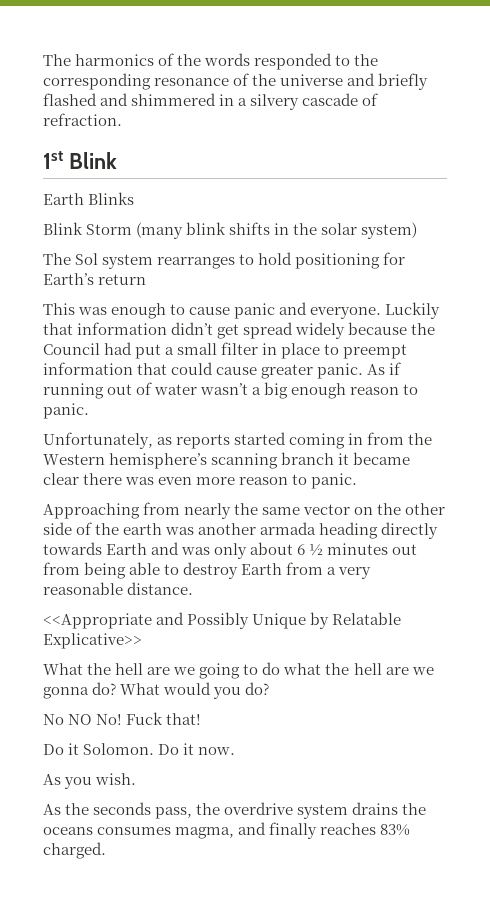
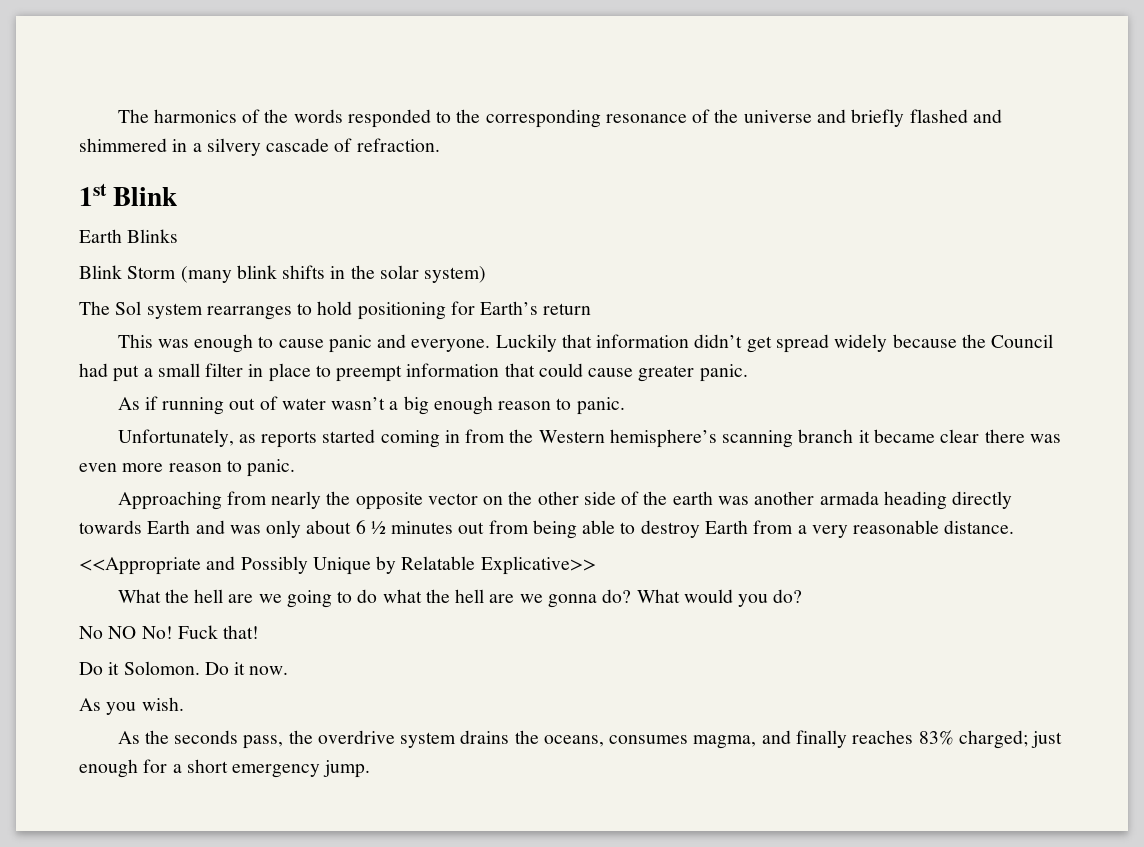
- Luckily that information didn’t get spread widely because the Council had put a small filter in place to preempt information that could cause greater panic. As if running out of water wasn’t a big enough reason to panic.
+ Luckily that information didn’t get spread widely because the Council had put a small filter in place to preempt information that could cause greater panic.
+ As if running out of water wasn’t a big enough reason to panic.
- Approaching from nearly the same vector on the other side of the earth was another armada heading directly towards Earth and was only about 6 ½ minutes out from being able to destroy Earth from a very reasonable distance.
+ Approaching from nearly the opposite vector on the other side of the earth was another armada heading directly towards Earth and was only about 6 ½ minutes out from being able to destroy Earth from a very reasonable distance.
- As the seconds pass, the overdrive system drains the oceans consumes magma, and finally reaches 83% charged.
+ As the seconds pass, the overdrive system drains the oceans, consumes magma, and finally reaches 83% charged; just enough for a short emergency jump.

